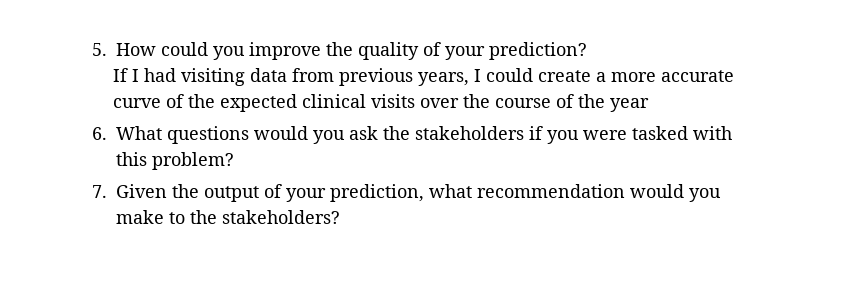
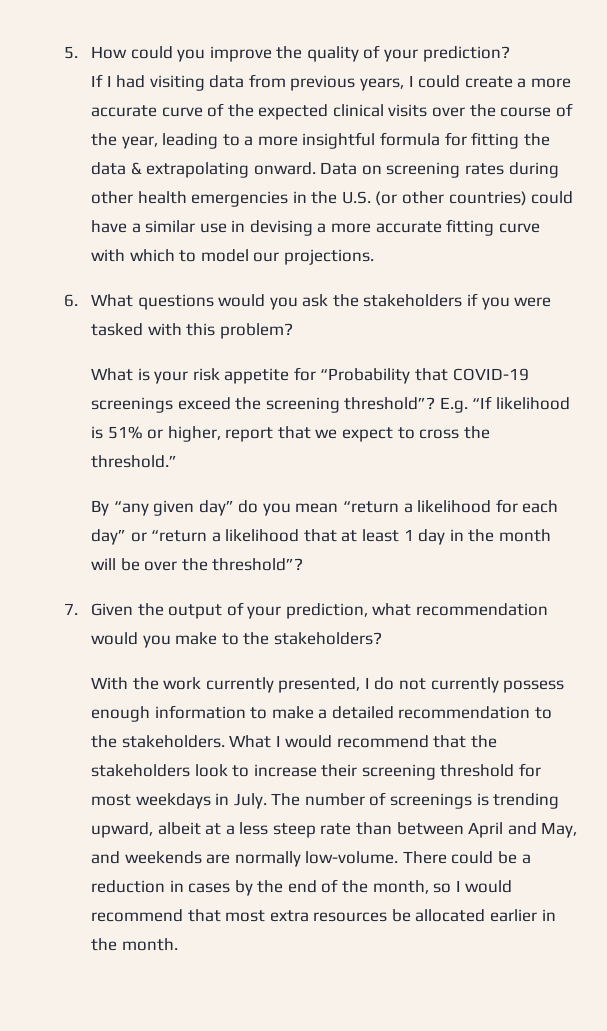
- If I had visiting data from previous years, I could create a more accurate curve of the expected clinical visits over the course of the year
+ If I had visiting data from previous years, I could create a more accurate curve of the expected clinical visits over the course of the year, leading to a more insightful formula for fitting the data & extrapolating onward. Data on screening rates during other health emergencies in the U.S. (or other countries) could have a similar use in devising a more accurate fitting curve with which to model our projections.
+ What is your risk appetite for “Probability that COVID-19 screenings exceed the screening threshold”? E.g. “If likelihood is 51% or higher, report that we expect to cross the threshold.”
+ By “any given day” do you mean “return a likelihood for each day” or “return a likelihood that at least 1 day in the month will be over the threshold”?
+ With the work currently presented, I do not currently possess enough information to make a detailed recommendation to the stakeholders. What I would recommend that the stakeholders look to increase their screening threshold for most weekdays in July. The number of screenings is trending upward, albeit at a less steep rate than between April and May, and weekends are normally low-volume. There could be a reduction in cases by the end of the month, so I would recommend that most extra resources be allocated earlier in the month.

